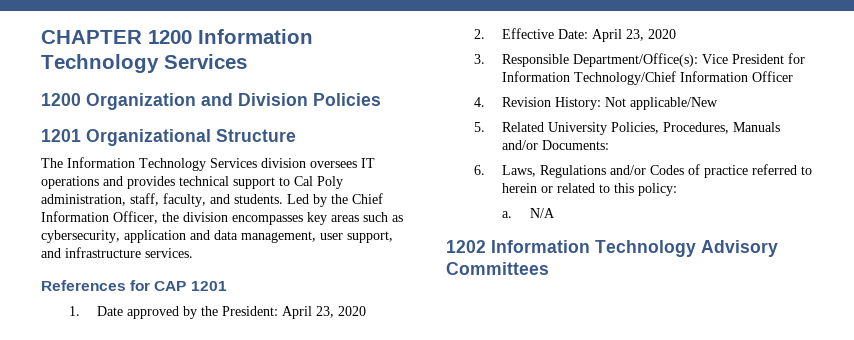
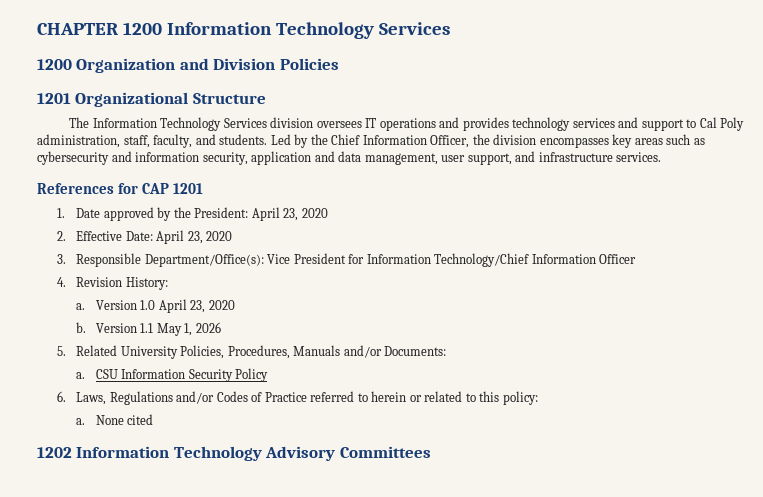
- The Information Technology Services division oversees IT operations and provides technical support to Cal Poly administration, staff, faculty, and students.
+ The Information Technology Services division oversees IT operations and provides technology services and support to Cal Poly administration, staff, faculty, and students.
- Led by the Chief Information Officer, the division encompasses key areas such as cybersecurity, application and data management, user support, and infrastructure services.
+ Led by the Chief Information Officer, the division encompasses key areas such as cybersecurity and information security, application and data management, user support, and infrastructure services.
- 4. Revision History: Not applicable/New
+ 4. Revision History:
+ a. Version 1.0 April 23, 2020
+ b. Version 1.1 May 1, 2026
+ a. CSU Information Security Policy
- 6. Laws, Regulations and/or Codes of practice referred to herein or related to this policy:
+ 6. Laws, Regulations and/or Codes of Practice referred to herein or related to this policy:
- N/A
+ None cited

